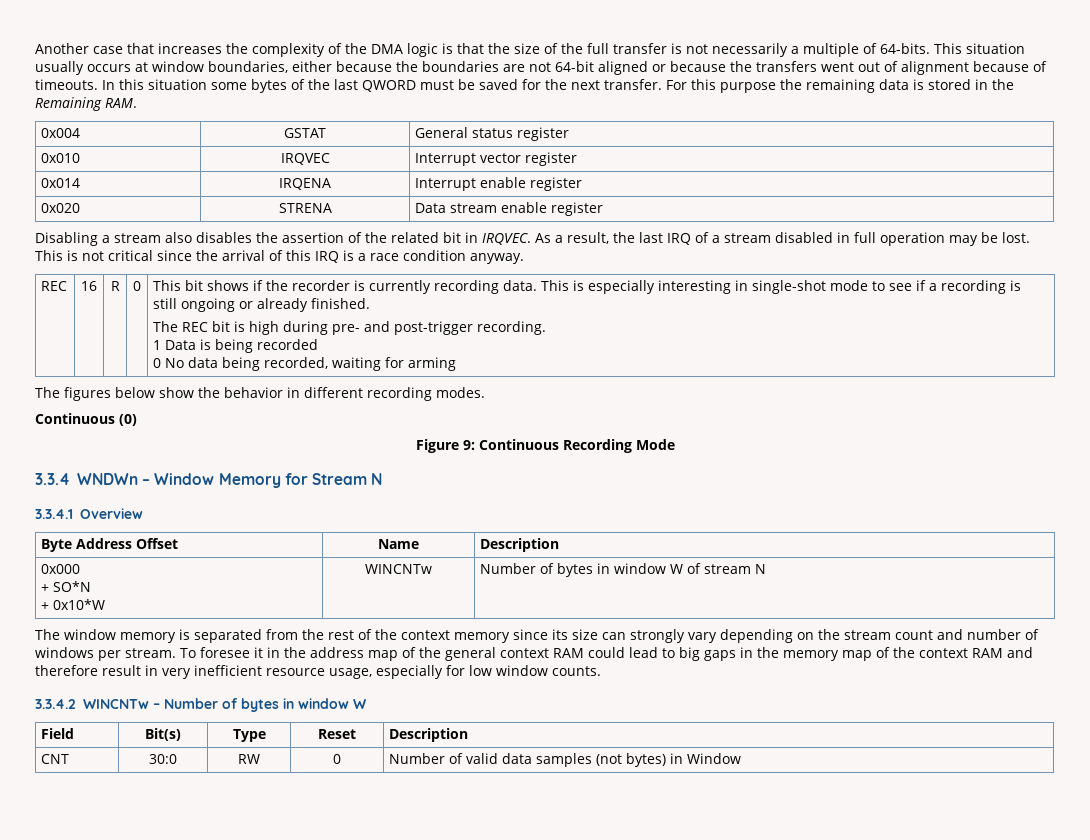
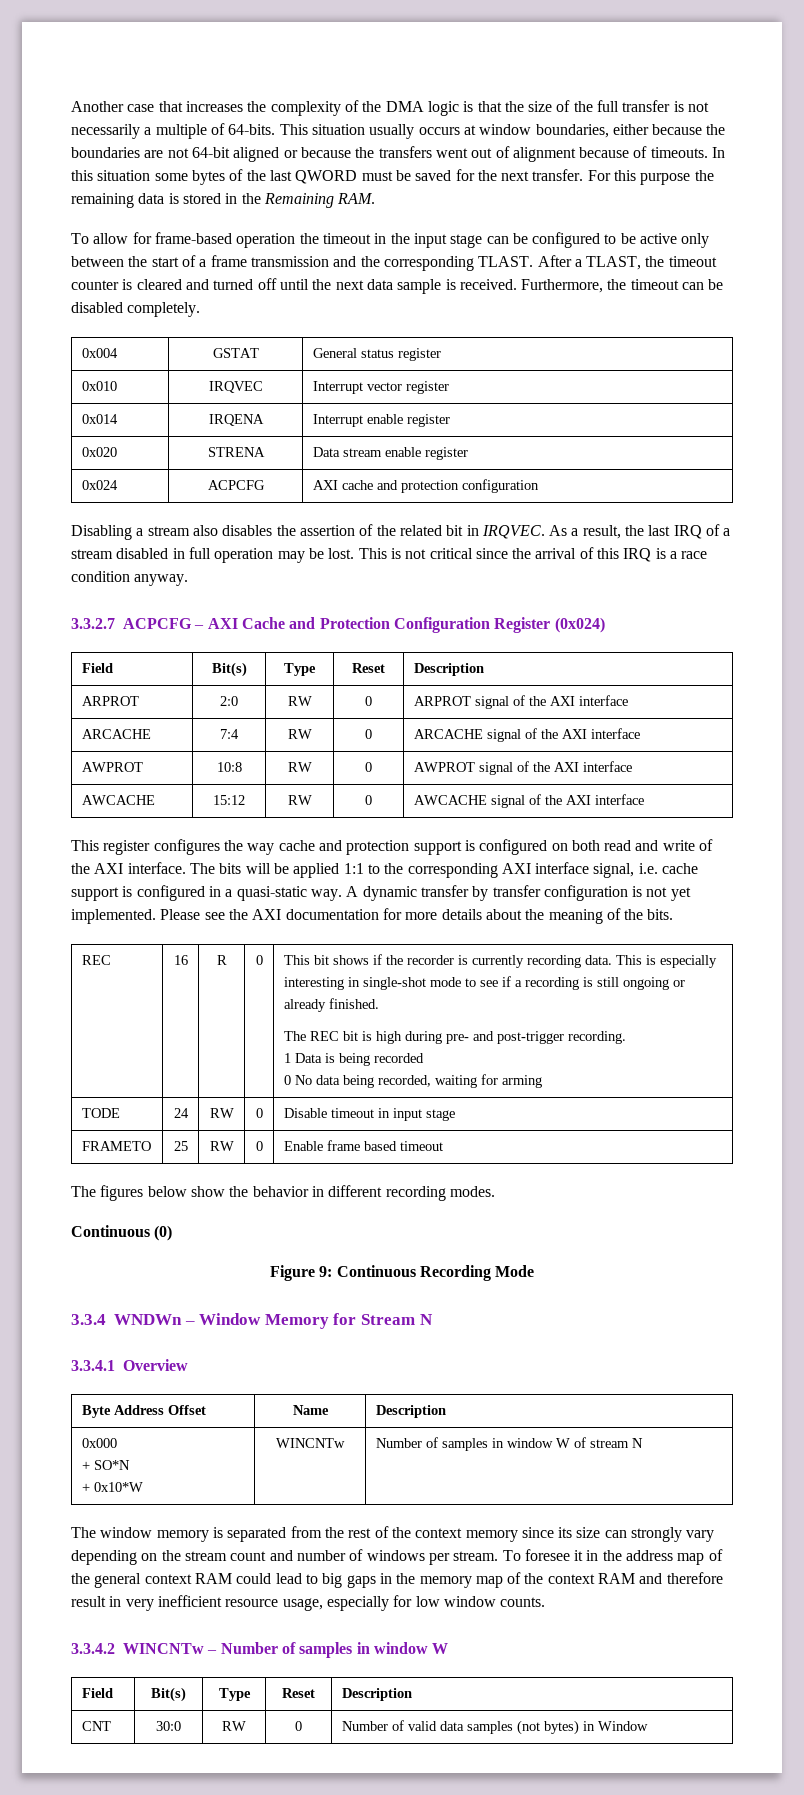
+ To allow for frame-based operation the timeout in the input stage can be configured to be active only between the start of a frame transmission and the corresponding TLAST. After a TLAST, the timeout counter is cleared and turned off until the next data sample is received. Furthermore, the timeout can be disabled completely.
+ 0x024 | ACPCFG | AXI cache and protection configuration
+ 3.3.2.7 ACPCFG – AXI Cache and Protection Configuration Register (0x024)
+ Field | Bit(s) | Type | Reset | Description
+ ARPROT | 2:0 | RW | 0 | ARPROT signal of the AXI interface
+ ARCACHE | 7:4 | RW | 0 | ARCACHE signal of the AXI interface
+ AWPROT | 10:8 | RW | 0 | AWPROT signal of the AXI interface
+ AWCACHE | 15:12 | RW | 0 | AWCACHE signal of the AXI interface
+ This register configures the way cache and protection support is configured on both read and write of the AXI interface. The bits will be applied 1:1 to the corresponding AXI interface signal, i.e. cache support is configured in a quasi-static way. A dynamic transfer by transfer configuration is not yet implemented. Please see the AXI documentation for more details about the meaning of the bits.
+ TODE | 24 | RW | 0 | Disable timeout in input stage
+ FRAMETO | 25 | RW | 0 | Enable frame based timeout
  0x000
  + SO*N
- + 0x10*W | WINCNTw | Number of bytes in window W of stream N
+ + 0x10*W | WINCNTw | Number of samples in window W of stream N
- 3.3.4.2 WINCNTw – Number of bytes in window W
+ 3.3.4.2 WINCNTw – Number of samples in window W

